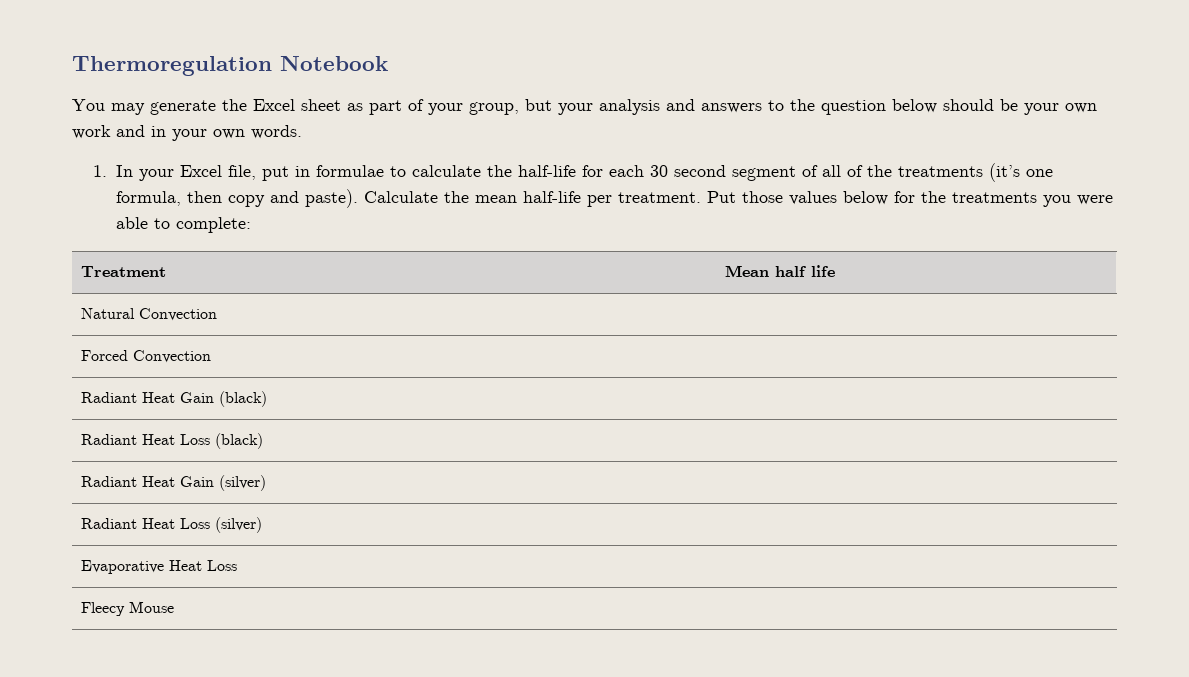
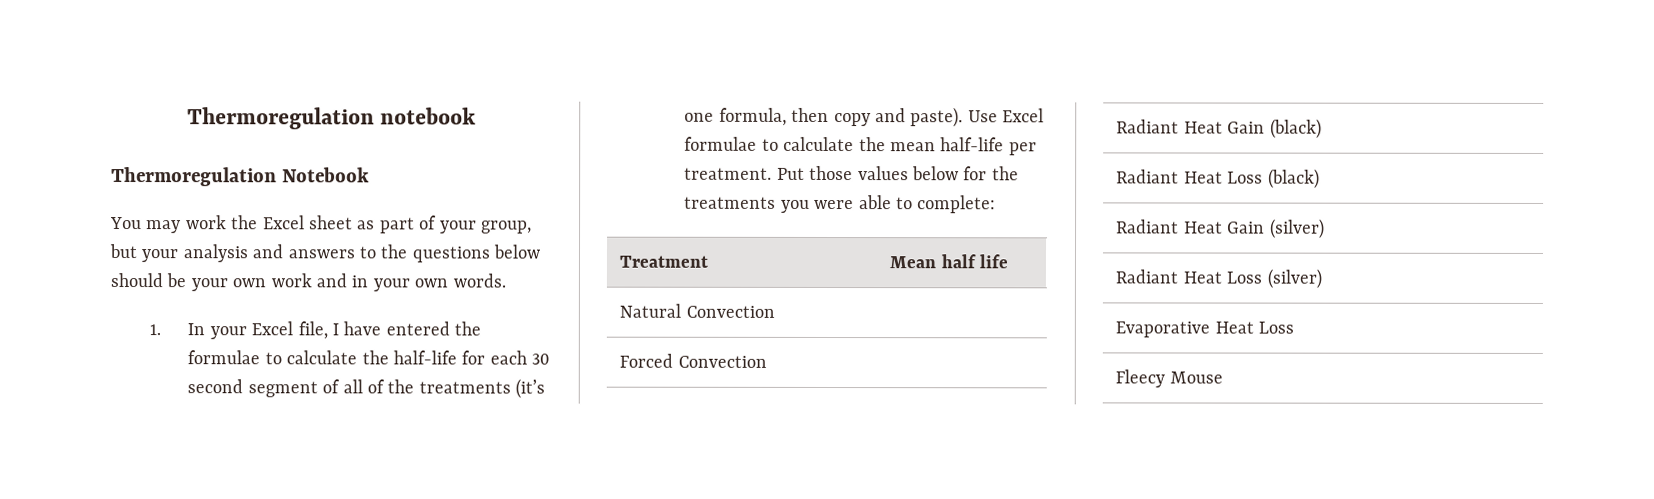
+ Thermoregulation notebook
- You may generate the Excel sheet as part of your group, but your analysis and answers to the question below should be your own work and in your own words.
+ You may work the Excel sheet as part of your group, but your analysis and answers to the questions below should be your own work and in your own words.
- 1. In your Excel file, put in formulae to calculate the half-life for each 30 second segment of all of the treatments (it’s one formula, then copy and paste).
+ 1. In your Excel file, I have entered the formulae to calculate the half-life for each 30 second segment of all of the treatments (it’s one formula, then copy and paste).
- Calculate the mean half-life per treatment.
+ Use Excel formulae to calculate the mean half-life per treatment.

